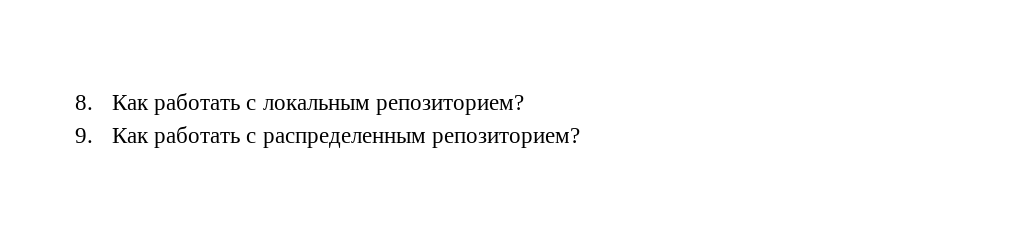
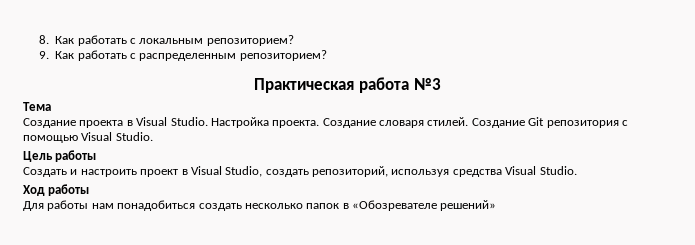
+ Практическая работа №3
+ Тема
+ Создание проекта в Visual Studio. Настройка проекта. Создание словаря стилей. Создание Git репозитория с помощью Visual Studio.
+ Цель работы
+ Создать и настроить проект в Visual Studio, создать репозиторий, используя средства Visual Studio.
+ Ход работы
+ Для работы нам понадобиться создать несколько папок в «Обозревателе решений»

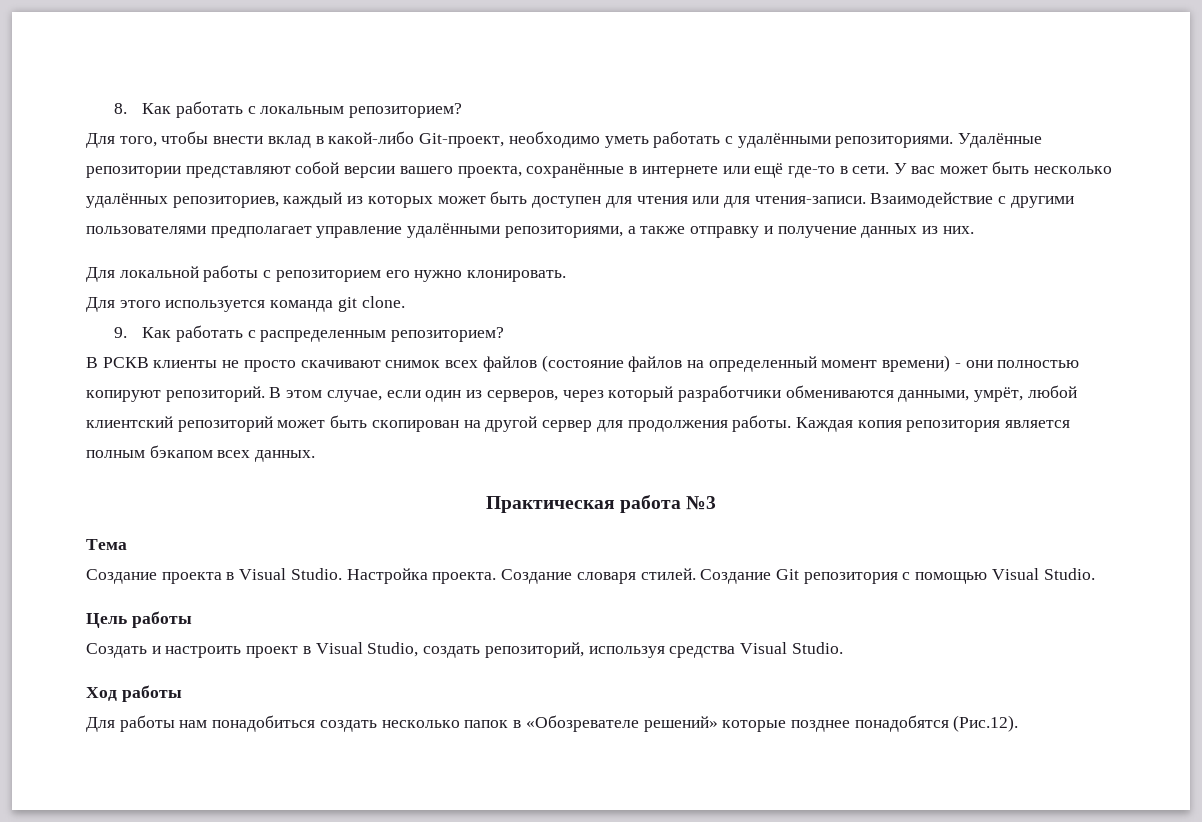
+ Для того, чтобы внести вклад в какой-либо Git-проект, необходимо уметь работать с удалёнными репозиториями. Удалённые репозитории представляют собой версии вашего проекта, сохранённые в интернете или ещё где-то в сети. У вас может быть несколько удалённых репозиториев, каждый из которых может быть доступен для чтения или для чтения-записи. Взаимодействие с другими пользователями предполагает управление удалёнными репозиториями, а также отправку и получение данных из них.
+ Для локальной работы с репозиторием его нужно клонировать.
+ Для этого используется команда git clone.
+ В РСКВ клиенты не просто скачивают снимок всех файлов (состояние файлов на определенный момент времени) - они полностью копируют репозиторий. В этом случае, если один из серверов, через который разработчики обмениваются данными, умрёт, любой клиентский репозиторий может быть скопирован на другой сервер для продолжения работы. Каждая копия репозитория является полным бэкапом всех данных.
- Для работы нам понадобиться создать несколько папок в «Обозревателе решений»
+ Для работы нам понадобиться создать несколько папок в «Обозревателе решений» которые позднее понадобятся (Рис.12).

